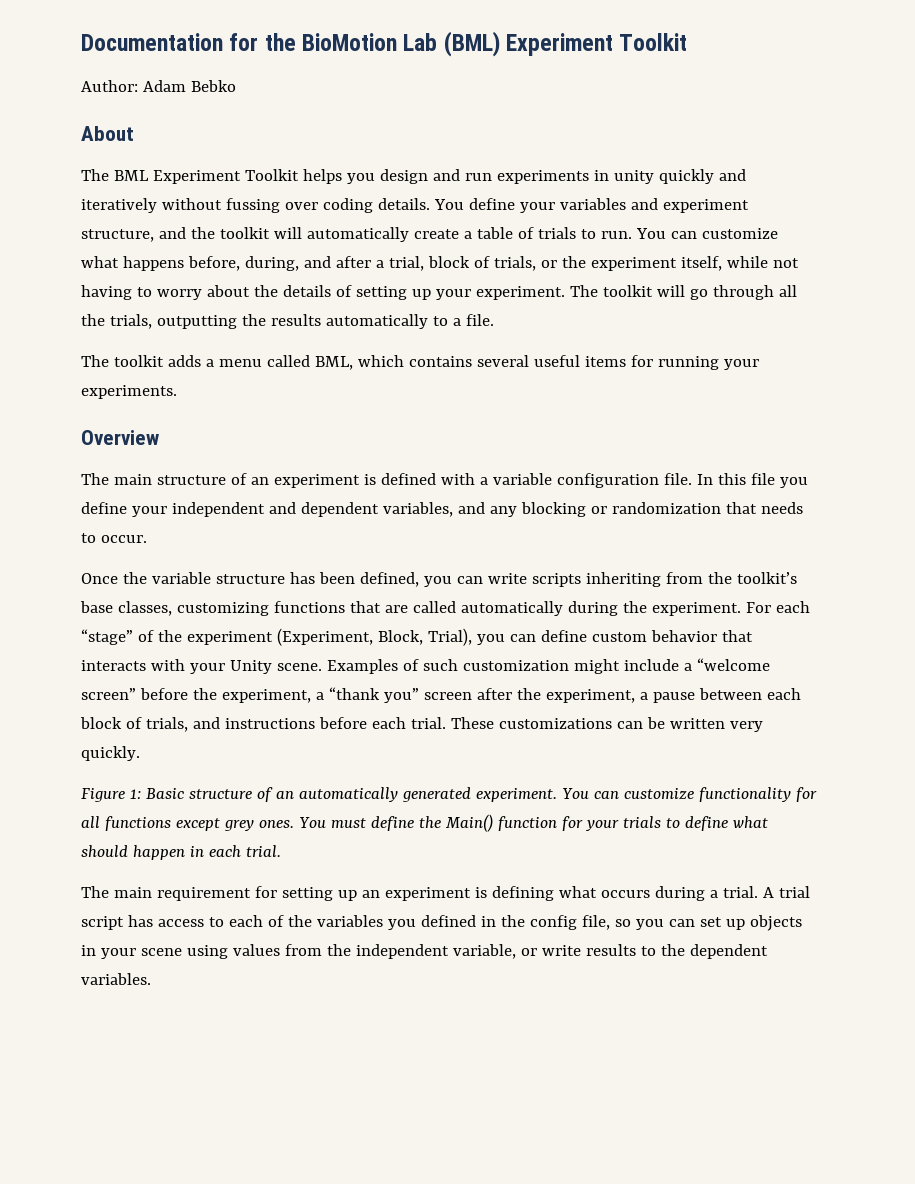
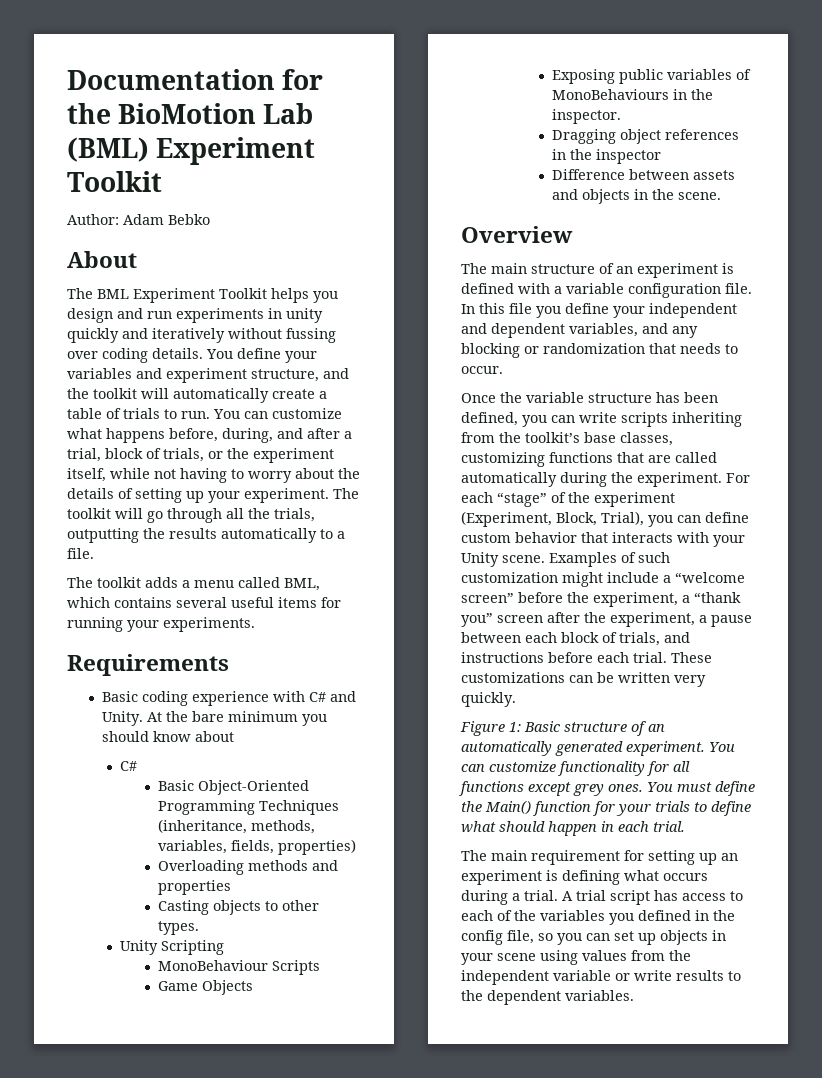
+ Requirements
+ Basic coding experience with C# and Unity. At the bare minimum you should know about
+ C#
+ Basic Object-Oriented Programming Techniques (inheritance, methods, variables, fields, properties)
+ Overloading methods and properties
+ Casting objects to other types.
+ Unity Scripting
+ MonoBehaviour Scripts
+ Game Objects
+ Exposing public variables of MonoBehaviours in the inspector.
+ Dragging object references in the inspector
+ Difference between assets and objects in the scene.
- A trial script has access to each of the variables you defined in the config file, so you can set up objects in your scene using values from the independent variable, or write results to the dependent variables.
+ A trial script has access to each of the variables you defined in the config file, so you can set up objects in your scene using values from the independent variable or write results to the dependent variables.

